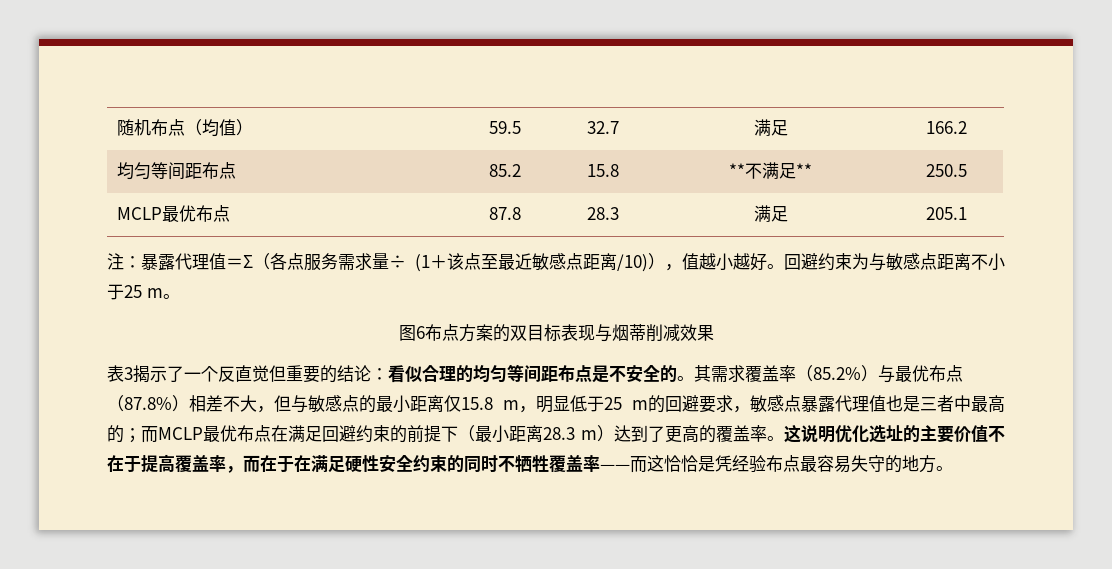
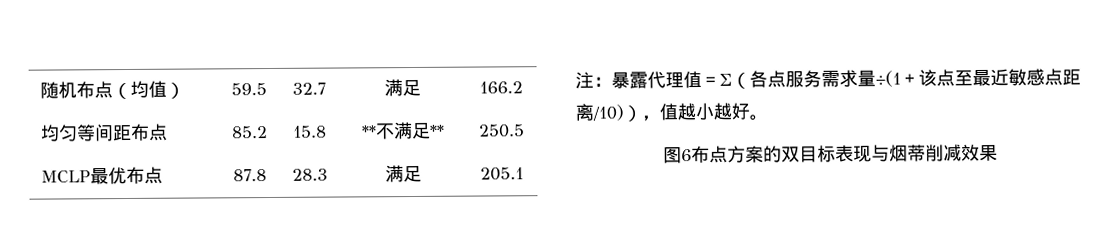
- 注：暴露代理值＝Σ（各点服务需求量÷ (1＋该点至最近敏感点距离/10)），值越小越好。回避约束为与敏感点距离不小于25 m。
+ 注：暴露代理值＝Σ（各点服务需求量÷(1＋该点至最近敏感点距离/10)），值越小越好。
- 表3揭示了一个反直觉但重要的结论：看似合理的均匀等间距布点是不安全的。其需求覆盖率（85.2%）与最优布点（87.8%）相差不大，但与敏感点的最小距离仅15.8 m，明显低于25 m的回避要求，敏感点暴露代理值也是三者中最高的；而MCLP最优布点在满足回避约束的前提下（最小距离28.3 m）达到了更高的覆盖率。这说明优化选址的主要价值不在于提高覆盖率，而在于在满足硬性安全约束的同时不牺牲覆盖率——而这恰恰是凭经验布点最容易失守的地方。

